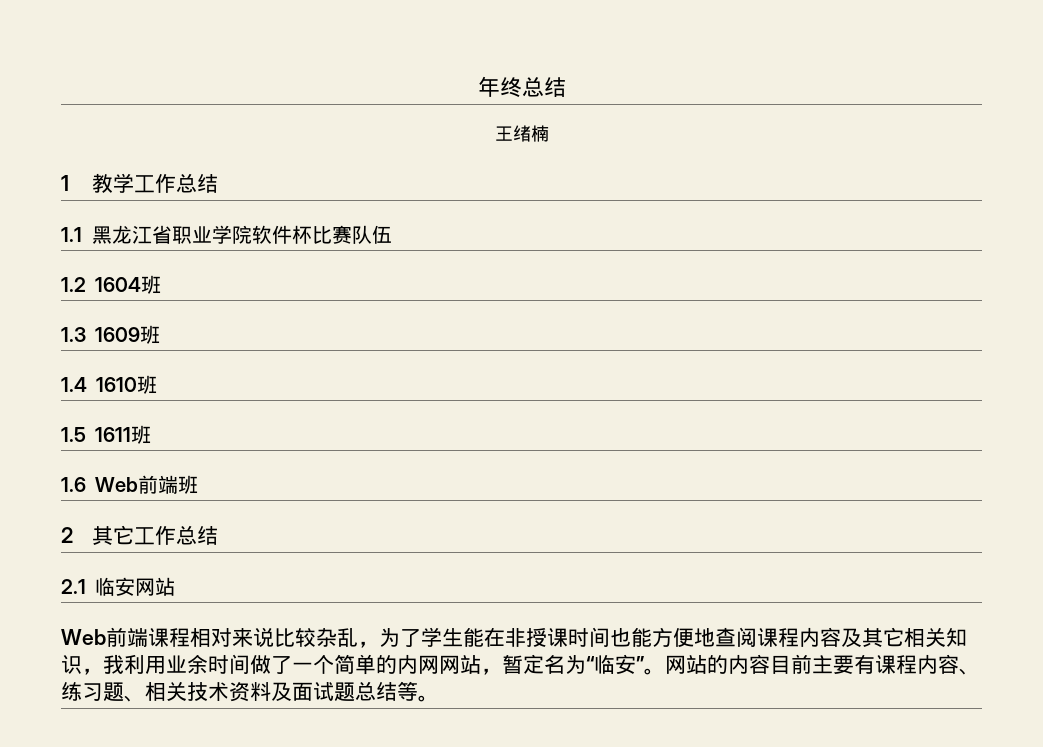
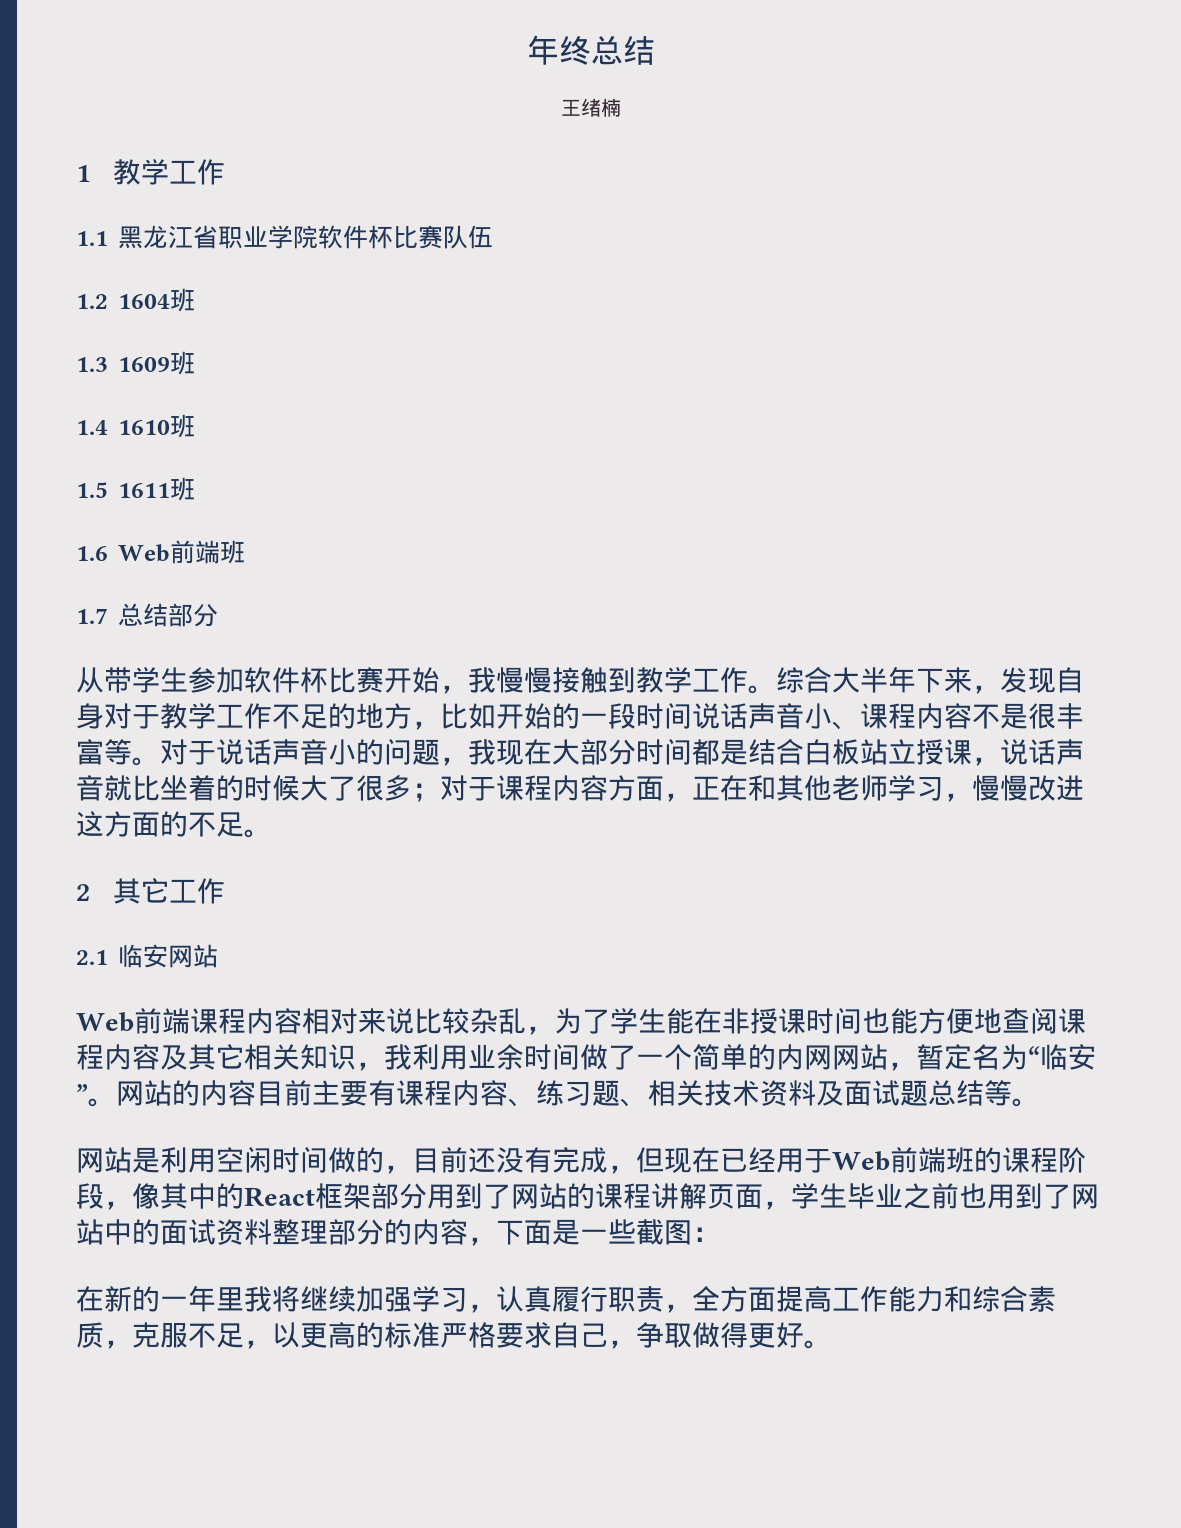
- 1教学工作总结
+ 1教学工作
+ 1.7总结部分
+ 从带学生参加软件杯比赛开始，我慢慢接触到教学工作。综合大半年下来，发现自身对于教学工作不足的地方，比如开始的一段时间说话声音小、课程内容不是很丰富等。对于说话声音小的问题，我现在大部分时间都是结合白板站立授课，说话声音就比坐着的时候大了很多；对于课程内容方面，正在和其他老师学习，慢慢改进这方面的不足。
- 2其它工作总结
+ 2其它工作
- Web前端课程相对来说比较杂乱，为了学生能在非授课时间也能方便地查阅课程内容及其它相关知识，我利用业余时间做了一个简单的内网网站，暂定名为“临安”。
+ Web前端课程内容相对来说比较杂乱，为了学生能在非授课时间也能方便地查阅课程内容及其它相关知识，我利用业余时间做了一个简单的内网网站，暂定名为“临安”。
+ 网站是利用空闲时间做的，目前还没有完成，但现在已经用于Web前端班的课程阶段，像其中的React框架部分用到了网站的课程讲解页面，学生毕业之前也用到了网站中的面试资料整理部分的内容，下面是一些截图：
+ 在新的一年里我将继续加强学习，认真履行职责，全方面提高工作能力和综合素质，克服不足，以更高的标准严格要求自己，争取做得更好。

